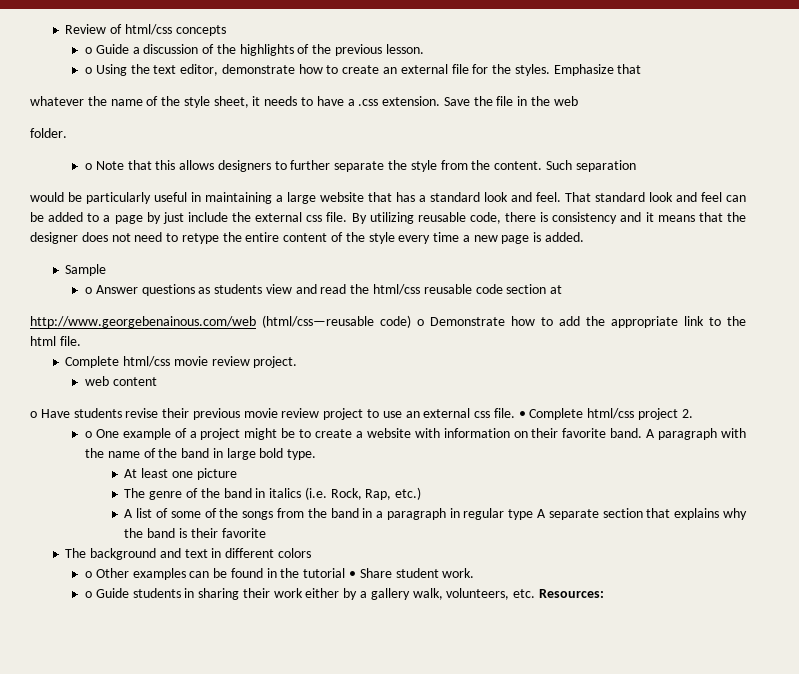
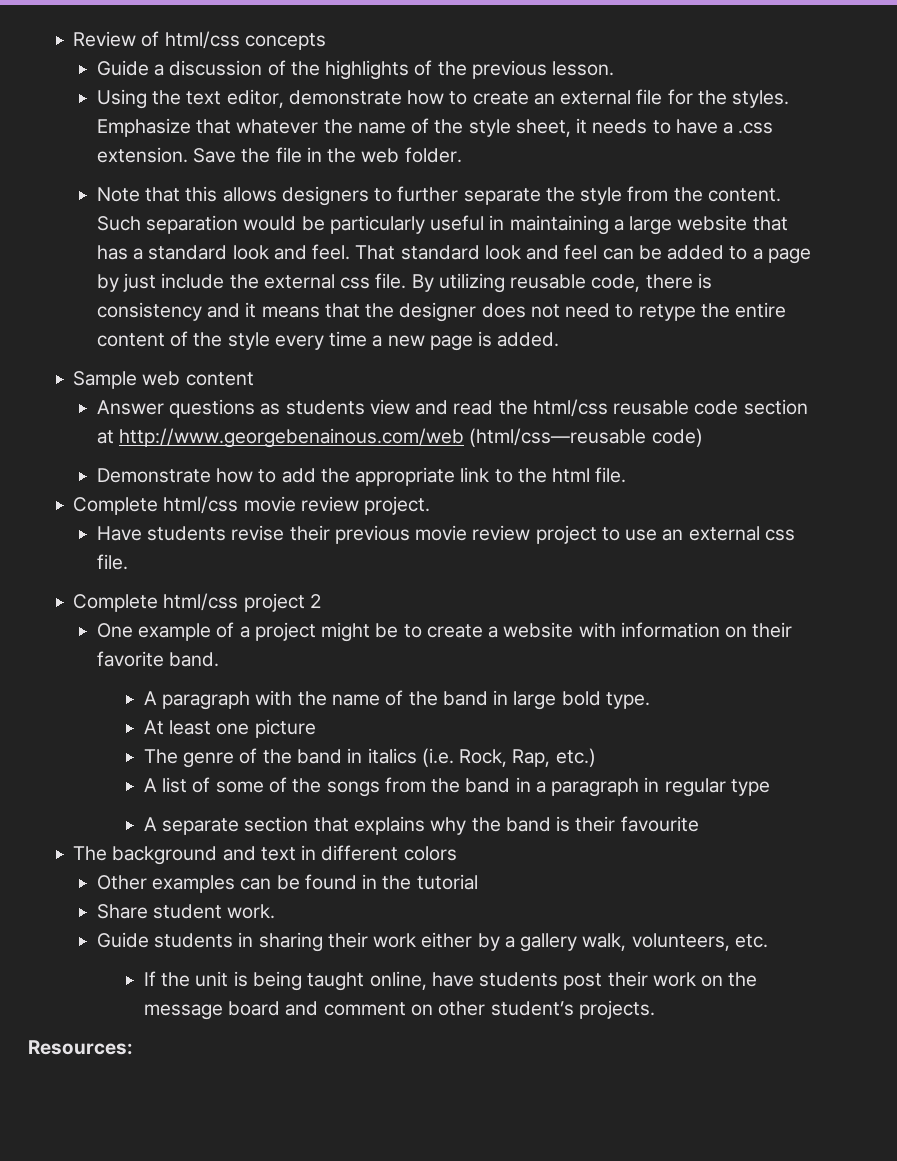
- o Guide a discussion of the highlights of the previous lesson.
+ Guide a discussion of the highlights of the previous lesson.
- o Using the text editor, demonstrate how to create an external file for the styles.
+ Using the text editor, demonstrate how to create an external file for the styles.
- Emphasize that
- whatever the name of the style sheet, it needs to have a .css extension.
+ Emphasize that whatever the name of the style sheet, it needs to have a .css extension.
- Save the file in the web
- folder.
+ Save the file in the web folder.
- o Note that this allows designers to further separate the style from the content.
+ Note that this allows designers to further separate the style from the content.
- Such separation
- would be particularly useful in maintaining a large website that has a standard look and feel.
+ Such separation would be particularly useful in maintaining a large website that has a standard look and feel.
- Sample
- o Answer questions as students view and read the html/css reusable code section at
- http://www.georgebenainous.com/web (html/css—reusable code) o Demonstrate how to add the appropriate link to the html file.
+ Sample web content
+ Answer questions as students view and read the html/css reusable code section at http://www.georgebenainous.com/web (html/css—reusable code)
+ Demonstrate how to add the appropriate link to the html file.
- web content
- o Have students revise their previous movie review project to use an external css file. • Complete html/css project 2.
- o One example of a project might be to create a website with information on their favorite band. A paragraph with the name of the band in large bold type.
+ Have students revise their previous movie review project to use an external css file.
+ Complete html/css project 2
+ One example of a project might be to create a website with information on their favorite band.
+ A paragraph with the name of the band in large bold type.
- A list of some of the songs from the band in a paragraph in regular type A separate section that explains why the band is their favorite
+ A list of some of the songs from the band in a paragraph in regular type
+ A separate section that explains why the band is their favourite
- o Other examples can be found in the tutorial • Share student work.
+ Other examples can be found in the tutorial
+ Share student work.
- o Guide students in sharing their work either by a gallery walk, volunteers, etc. Resources:
+ Guide students in sharing their work either by a gallery walk, volunteers, etc.
+ If the unit is being taught online, have students post their work on the message board and comment on other student’s projects.
+ Resources:

